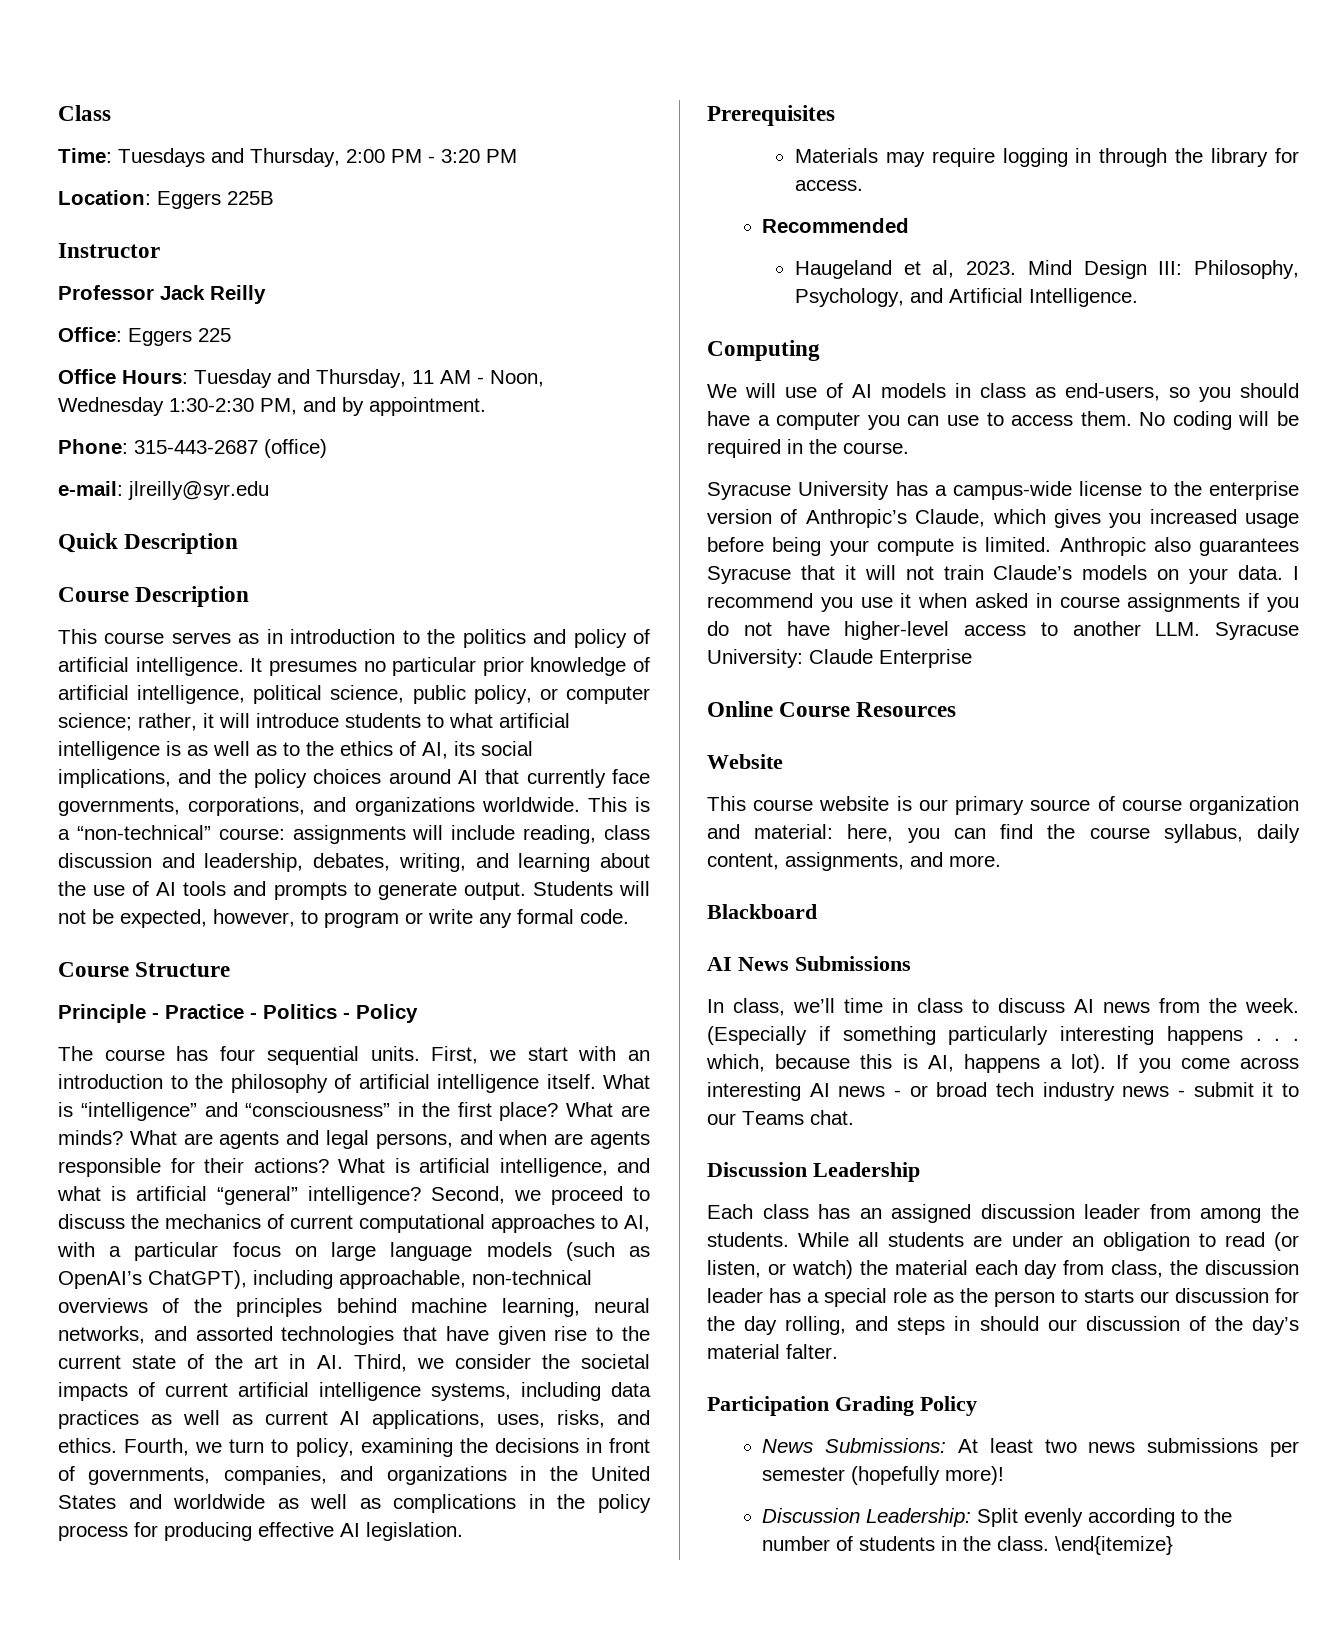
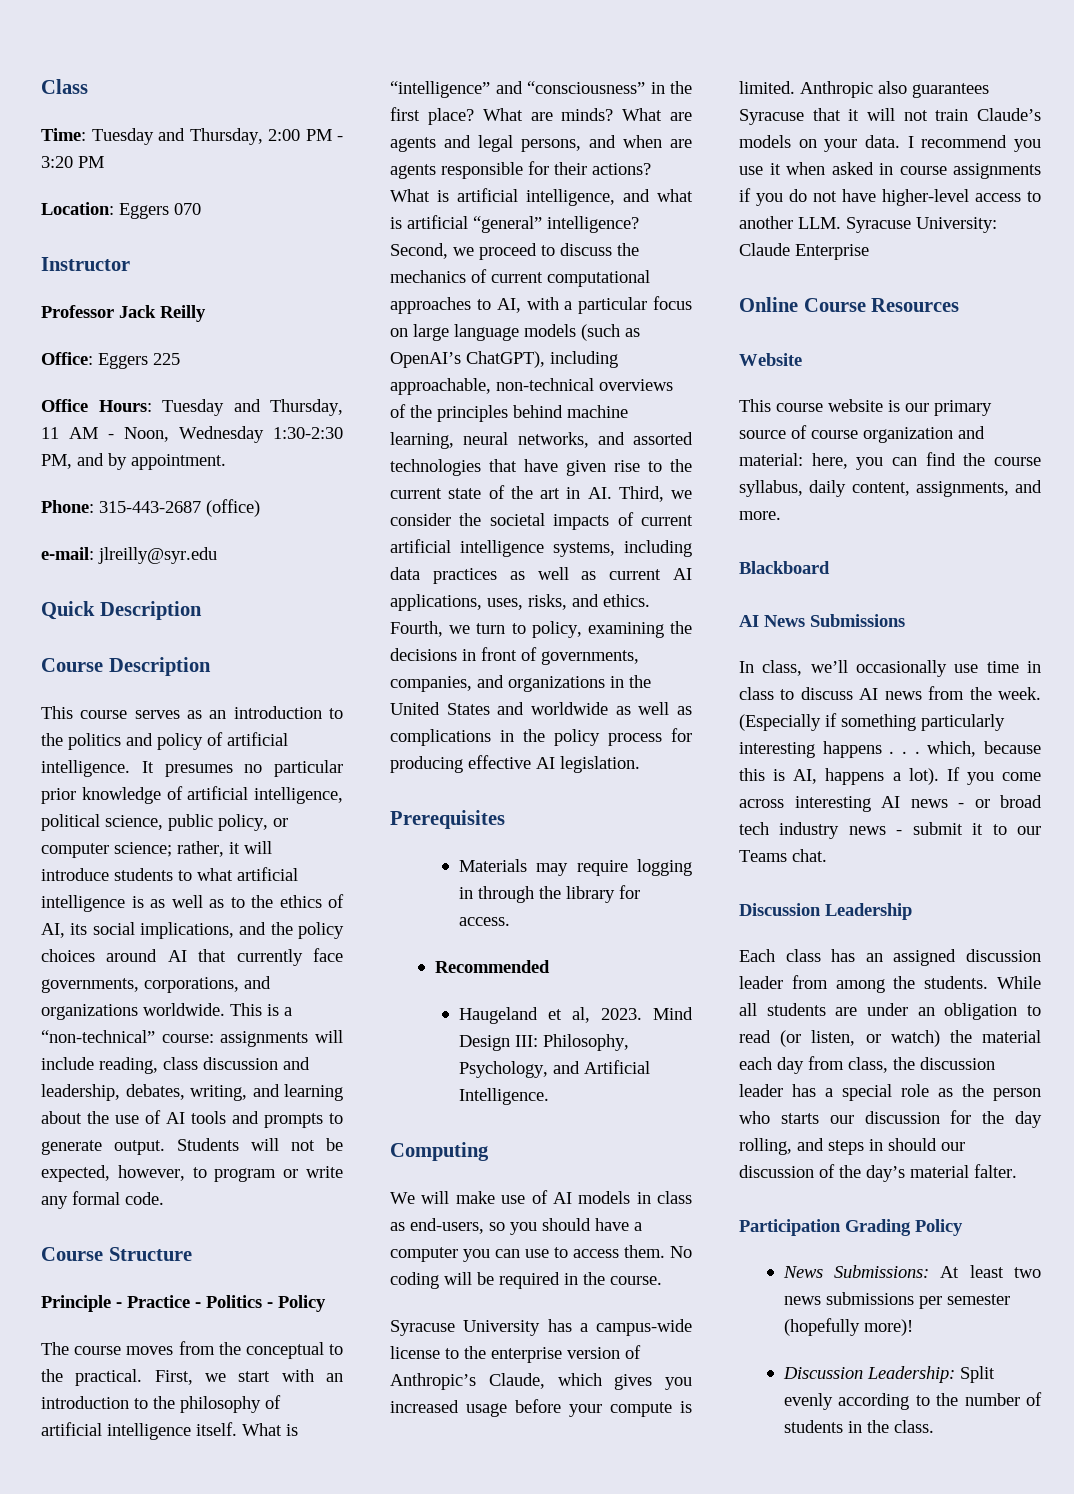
- Time: Tuesdays and Thursday, 2:00 PM - 3:20 PM
+ Time: Tuesday and Thursday, 2:00 PM - 3:20 PM
- Location: Eggers 225B
+ Location: Eggers 070
- This course serves as in introduction to the politics and policy of artificial intelligence.
+ This course serves as an introduction to the politics and policy of artificial intelligence.
- The course has four sequential units.
+ The course moves from the conceptual to the practical.
- We will use of AI models in class as end-users, so you should have a computer you can use to access them.
+ We will make use of AI models in class as end-users, so you should have a computer you can use to access them.
- Syracuse University has a campus-wide license to the enterprise version of Anthropic’s Claude, which gives you increased usage before being your compute is limited.
+ Syracuse University has a campus-wide license to the enterprise version of Anthropic’s Claude, which gives you increased usage before your compute is limited.
- In class, we’ll time in class to discuss AI news from the week.
+ In class, we’ll occasionally use time in class to discuss AI news from the week.
- While all students are under an obligation to read (or listen, or watch) the material each day from class, the discussion leader has a special role as the person to starts our discussion for the day rolling, and steps in should our discussion of the day’s material falter.
+ While all students are under an obligation to read (or listen, or watch) the material each day from class, the discussion leader has a special role as the person who starts our discussion for the day rolling, and steps in should our discussion of the day’s material falter.
- \end{itemize}

